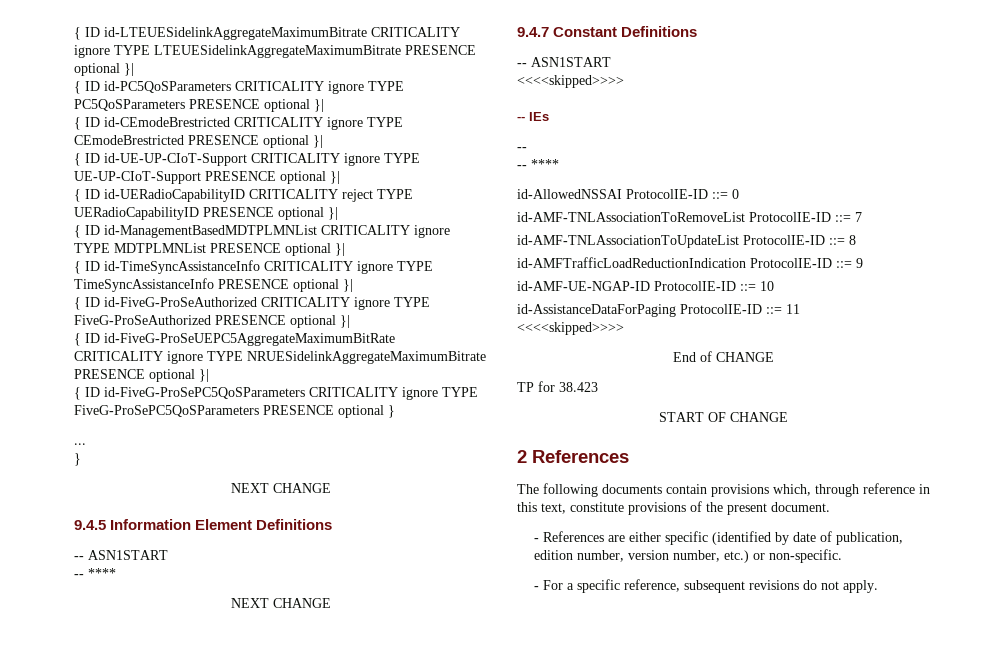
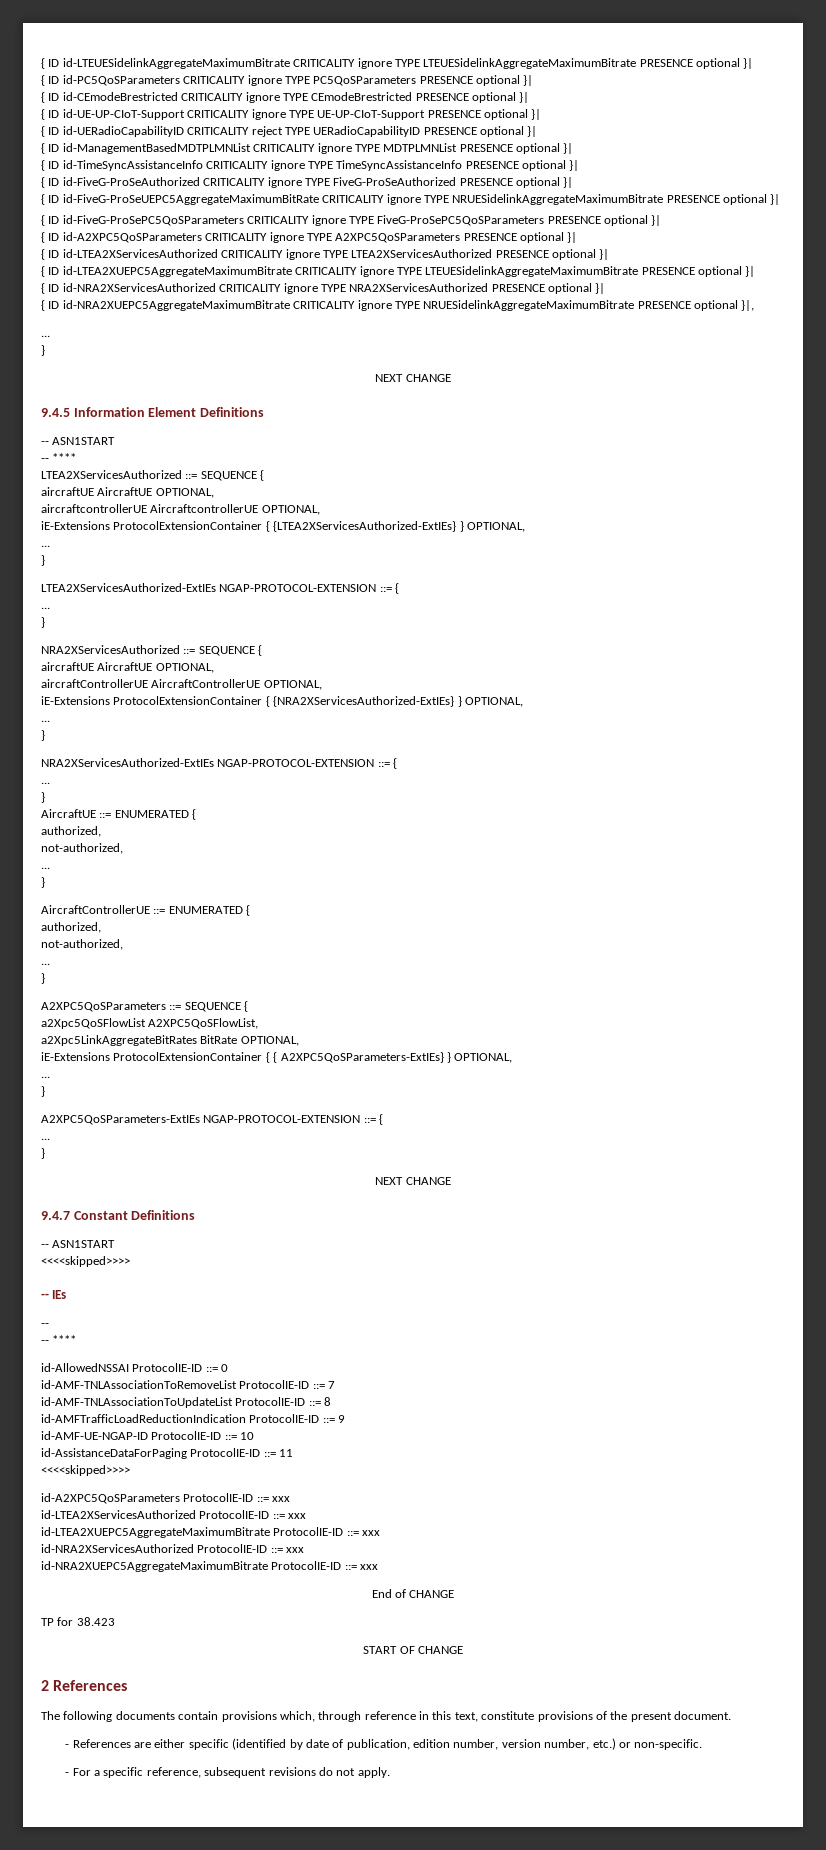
- { ID id-FiveG-ProSePC5QoSParameters CRITICALITY ignore TYPE FiveG-ProSePC5QoSParameters PRESENCE optional }
+ { ID id-FiveG-ProSePC5QoSParameters CRITICALITY ignore TYPE FiveG-ProSePC5QoSParameters PRESENCE optional }|
+ { ID id-A2XPC5QoSParameters CRITICALITY ignore TYPE A2XPC5QoSParameters PRESENCE optional }|
+ { ID id-LTEA2XServicesAuthorized CRITICALITY ignore TYPE LTEA2XServicesAuthorized PRESENCE optional }|
+ { ID id-LTEA2XUEPC5AggregateMaximumBitrate CRITICALITY ignore TYPE LTEUESidelinkAggregateMaximumBitrate PRESENCE optional }|
+ { ID id-NRA2XServicesAuthorized CRITICALITY ignore TYPE NRA2XServicesAuthorized PRESENCE optional }|
+ { ID id-NRA2XUEPC5AggregateMaximumBitrate CRITICALITY ignore TYPE NRUESidelinkAggregateMaximumBitrate PRESENCE optional }|,
+ LTEA2XServicesAuthorized ::= SEQUENCE {
+ aircraftUE AircraftUE OPTIONAL,
+ aircraftcontrollerUE AircraftcontrollerUE OPTIONAL,
+ iE-Extensions ProtocolExtensionContainer { {LTEA2XServicesAuthorized-ExtIEs} } OPTIONAL,
+ ...
+ }
+ LTEA2XServicesAuthorized-ExtIEs NGAP-PROTOCOL-EXTENSION ::= {
+ ...
+ }
+ NRA2XServicesAuthorized ::= SEQUENCE {
+ aircraftUE AircraftUE OPTIONAL,
+ aircraftControllerUE AircraftControllerUE OPTIONAL,
+ iE-Extensions ProtocolExtensionContainer { {NRA2XServicesAuthorized-ExtIEs} } OPTIONAL,
+ ...
+ }
+ NRA2XServicesAuthorized-ExtIEs NGAP-PROTOCOL-EXTENSION ::= {
+ ...
+ }
+ AircraftUE ::= ENUMERATED {
+ authorized,
+ not-authorized,
+ ...
+ }
+ AircraftControllerUE ::= ENUMERATED {
+ authorized,
+ not-authorized,
+ ...
+ }
+ A2XPC5QoSParameters ::= SEQUENCE {
+ a2Xpc5QoSFlowList A2XPC5QoSFlowList,
+ a2Xpc5LinkAggregateBitRates BitRate OPTIONAL,
+ iE-Extensions ProtocolExtensionContainer { { A2XPC5QoSParameters-ExtIEs} } OPTIONAL,
+ ...
+ }
+ A2XPC5QoSParameters-ExtIEs NGAP-PROTOCOL-EXTENSION ::= {
+ ...
+ }
+ id-A2XPC5QoSParameters ProtocolIE-ID ::= xxx
+ id-LTEA2XServicesAuthorized ProtocolIE-ID ::= xxx
+ id-LTEA2XUEPC5AggregateMaximumBitrate ProtocolIE-ID ::= xxx
+ id-NRA2XServicesAuthorized ProtocolIE-ID ::= xxx
+ id-NRA2XUEPC5AggregateMaximumBitrate ProtocolIE-ID ::= xxx

